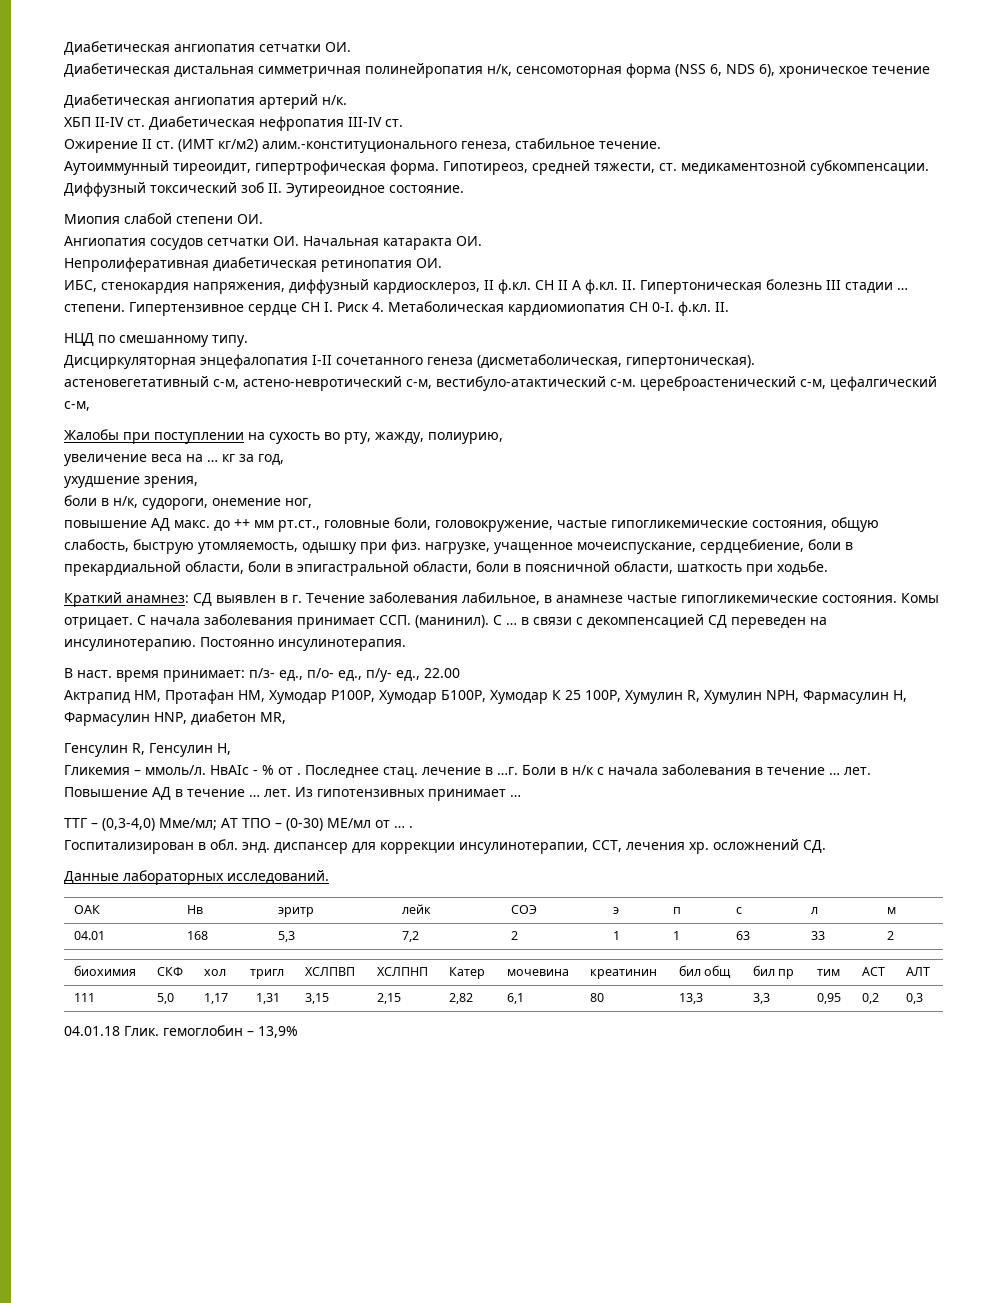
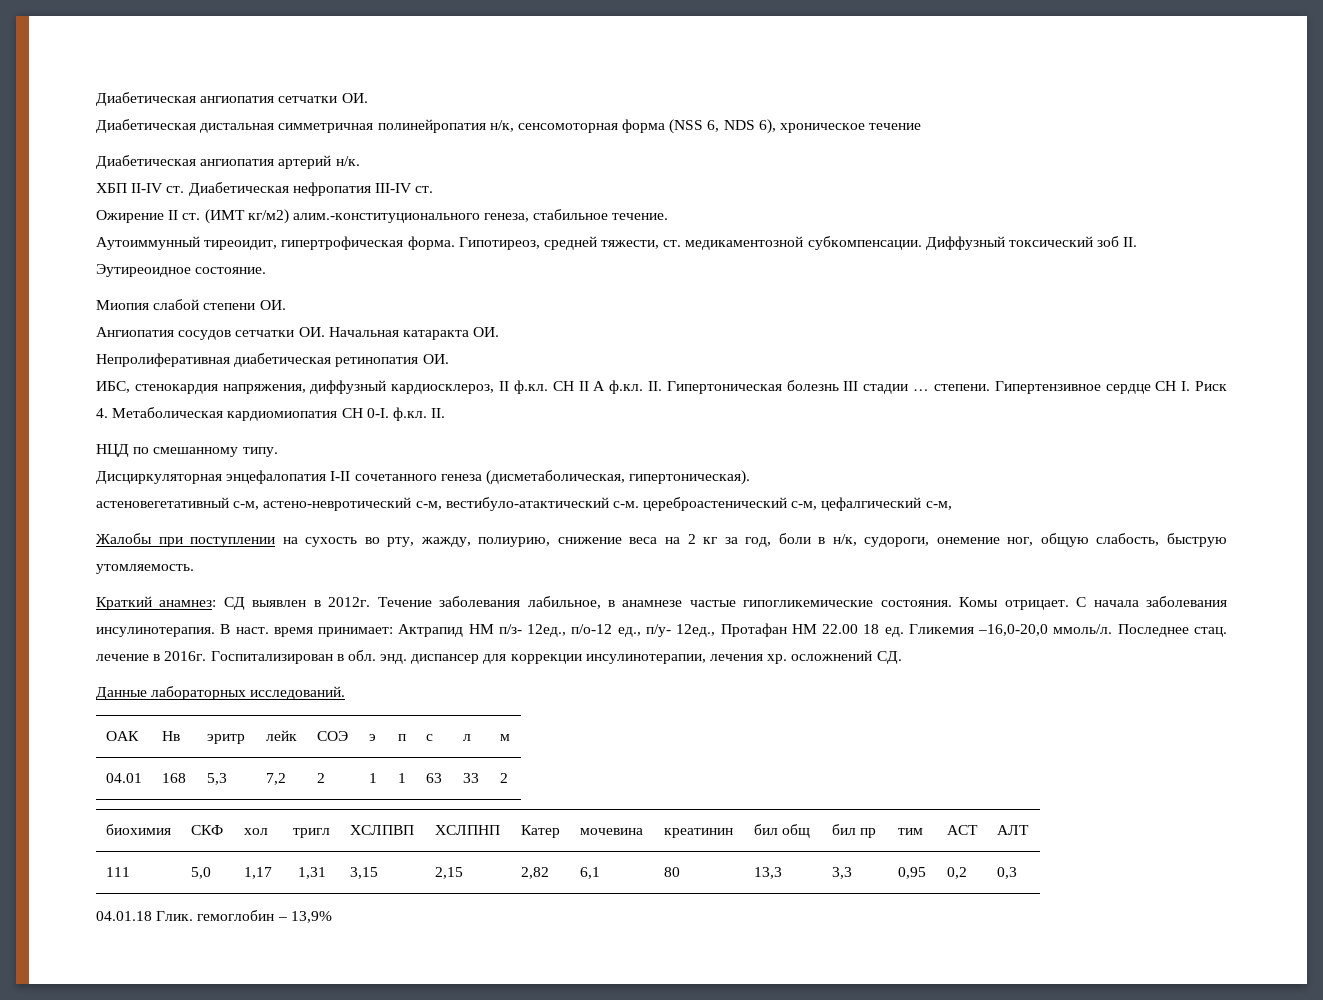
- Жалобы при поступлении на сухость во рту, жажду, полиурию,
- увеличение веса на … кг за год,
- ухудшение зрения,
- боли в н/к, судороги, онемение ног,
- повышение АД макс. до ++ мм рт.ст., головные боли, головокружение, частые гипогликемические состояния, общую слабость, быструю утомляемость, одышку при физ. нагрузке, учащенное мочеиспускание, сердцебиение, боли в прекардиальной области, боли в эпигастральной области, боли в поясничной области, шаткость при ходьбе.
+ Жалобы при поступлении на сухость во рту, жажду, полиурию, снижение веса на 2 кг за год, боли в н/к, судороги, онемение ног, общую слабость, быструю утомляемость.
- Краткий анамнез: СД выявлен в г. Течение заболевания лабильное, в анамнезе частые гипогликемические состояния.
+ Краткий анамнез: СД выявлен в 2012г. Течение заболевания лабильное, в анамнезе частые гипогликемические состояния.
- С начала заболевания принимает ССП. (манинил). С … в связи с декомпенсацией СД переведен на инсулинотерапию. Постоянно инсулинотерапия.
- В наст. время принимает: п/з- ед., п/о- ед., п/у- ед., 22.00
- Актрапид НМ, Протафан НМ, Хумодар Р100Р, Хумодар Б100Р, Хумодар К 25 100Р, Хумулин R, Хумулин NРН, Фармасулин Н, Фармасулин НNР, диабетон МR,
- Генсулин R, Генсулин Н,
- Гликемия – ммоль/л. НвАIс - % от . Последнее стац. лечение в …г. Боли в н/к с начала заболевания в течение … лет. Повышение АД в течение … лет. Из гипотензивных принимает …
- ТТГ – (0,3-4,0) Мме/мл; АТ ТПО – (0-30) МЕ/мл от … .
- Госпитализирован в обл. энд. диспансер для коррекции инсулинотерапии, ССТ, лечения хр. осложнений СД.
+ С начала заболевания инсулинотерапия. В наст. время принимает: Актрапид НМ п/з- 12ед., п/о-12 ед., п/у- 12ед., Протафан НМ 22.00 18 ед. Гликемия –16,0-20,0 ммоль/л. Последнее стац. лечение в 2016г. Госпитализирован в обл. энд. диспансер для коррекции инсулинотерапии, лечения хр. осложнений СД.

